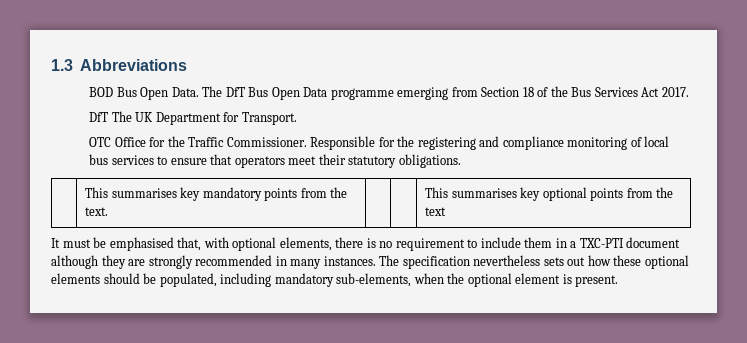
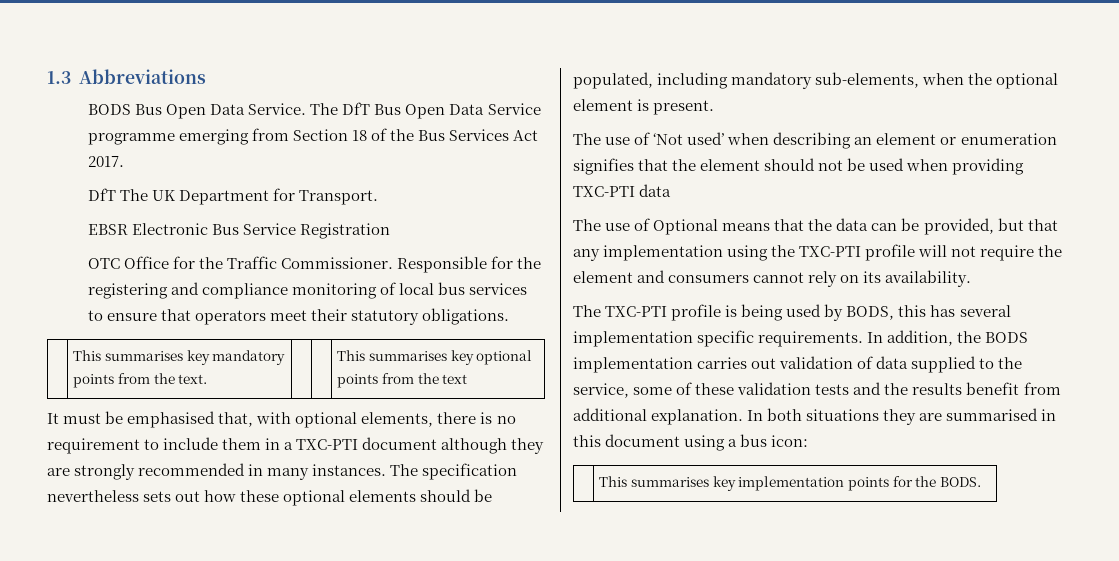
- BOD Bus Open Data.
+ BODS Bus Open Data Service.
- The DfT Bus Open Data programme emerging from Section 18 of the Bus Services Act 2017.
+ The DfT Bus Open Data Service programme emerging from Section 18 of the Bus Services Act 2017.
+ EBSR Electronic Bus Service Registration
+ The use of ‘Not used’ when describing an element or enumeration signifies that the element should not be used when providing TXC-PTI data
+ The use of Optional means that the data can be provided, but that any implementation using the TXC-PTI profile will not require the element and consumers cannot rely on its availability.
+ The TXC-PTI profile is being used by BODS, this has several implementation specific requirements. In addition, the BODS implementation carries out validation of data supplied to the service, some of these validation tests and the results benefit from additional explanation. In both situations they are summarised in this document using a bus icon:
+ | This summarises key implementation points for the BODS.

